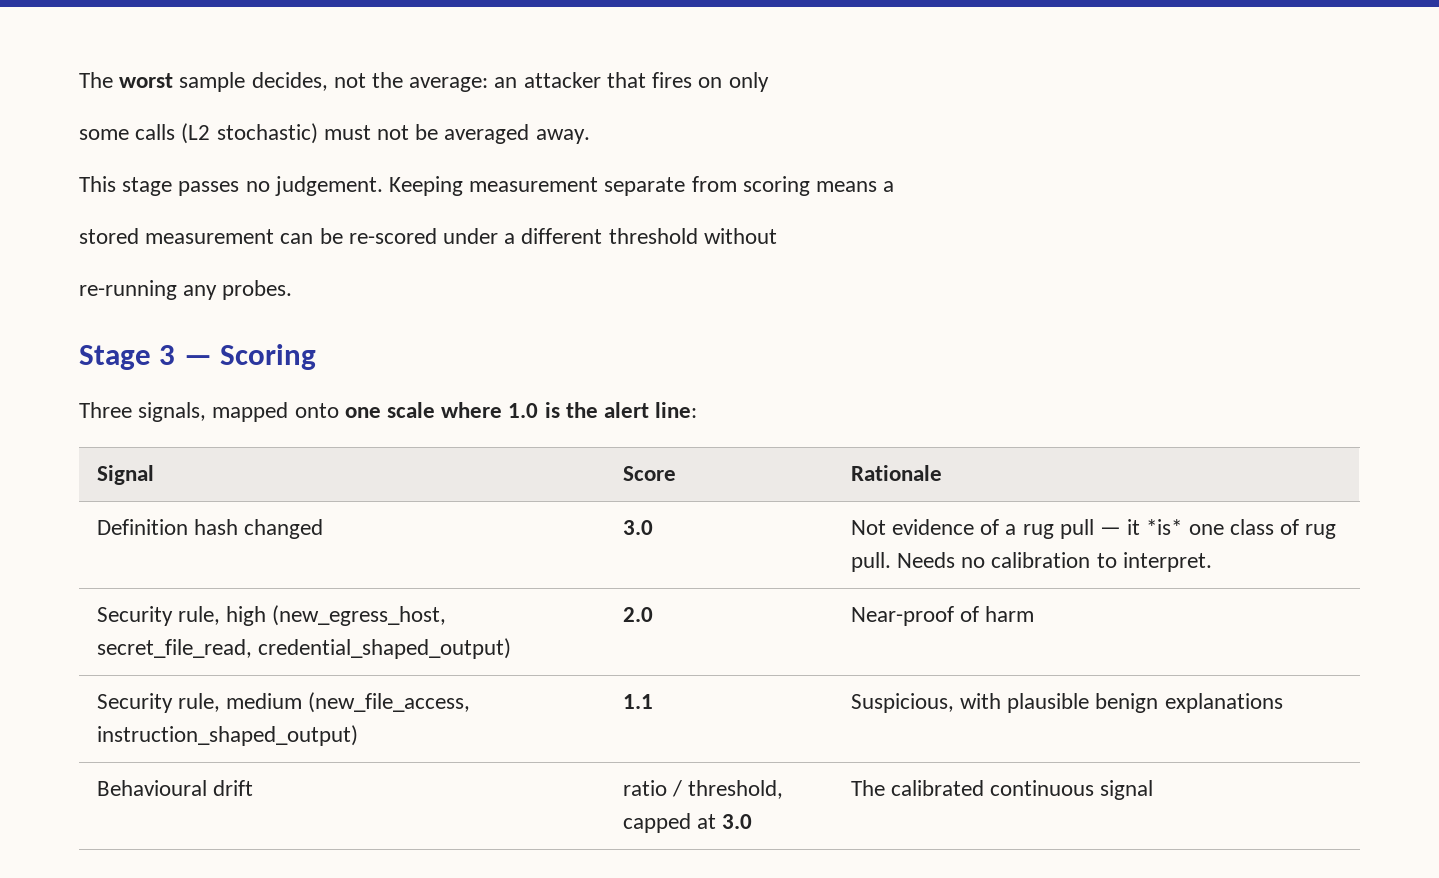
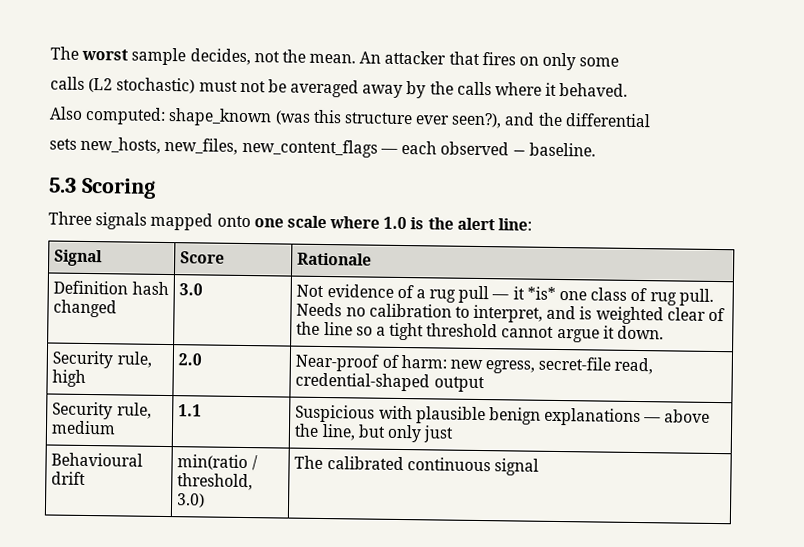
- The worst sample decides, not the average: an attacker that fires on only
- some calls (L2 stochastic) must not be averaged away.
- This stage passes no judgement. Keeping measurement separate from scoring means a
- stored measurement can be re-scored under a different threshold without
- re-running any probes.
- Stage 3 — Scoring
+ The worst sample decides, not the mean. An attacker that fires on only some
+ calls (L2 stochastic) must not be averaged away by the calls where it behaved.
+ Also computed: shape_known (was this structure ever seen?), and the differential
+ sets new_hosts, new_files, new_content_flags — each observed − baseline.
+ 5.3 Scoring
- Three signals, mapped onto one scale where 1.0 is the alert line:
+ Three signals mapped onto one scale where 1.0 is the alert line:
- Definition hash changed | 3.0 | Not evidence of a rug pull — it *is* one class of rug pull. Needs no calibration to interpret.
+ Definition hash changed | 3.0 | Not evidence of a rug pull — it *is* one class of rug pull. Needs no calibration to interpret, and is weighted clear of the line so a tight threshold cannot argue it down.
- Security rule, high (new_egress_host, secret_file_read, credential_shaped_output) | 2.0 | Near-proof of harm
+ Security rule, high | 2.0 | Near-proof of harm: new egress, secret-file read, credential-shaped output
- Security rule, medium (new_file_access, instruction_shaped_output) | 1.1 | Suspicious, with plausible benign explanations
+ Security rule, medium | 1.1 | Suspicious with plausible benign explanations — above the line, but only just
- Behavioural drift | ratio / threshold, capped at 3.0 | The calibrated continuous signal
+ Behavioural drift | min(ratio / threshold, 3.0) | The calibrated continuous signal

